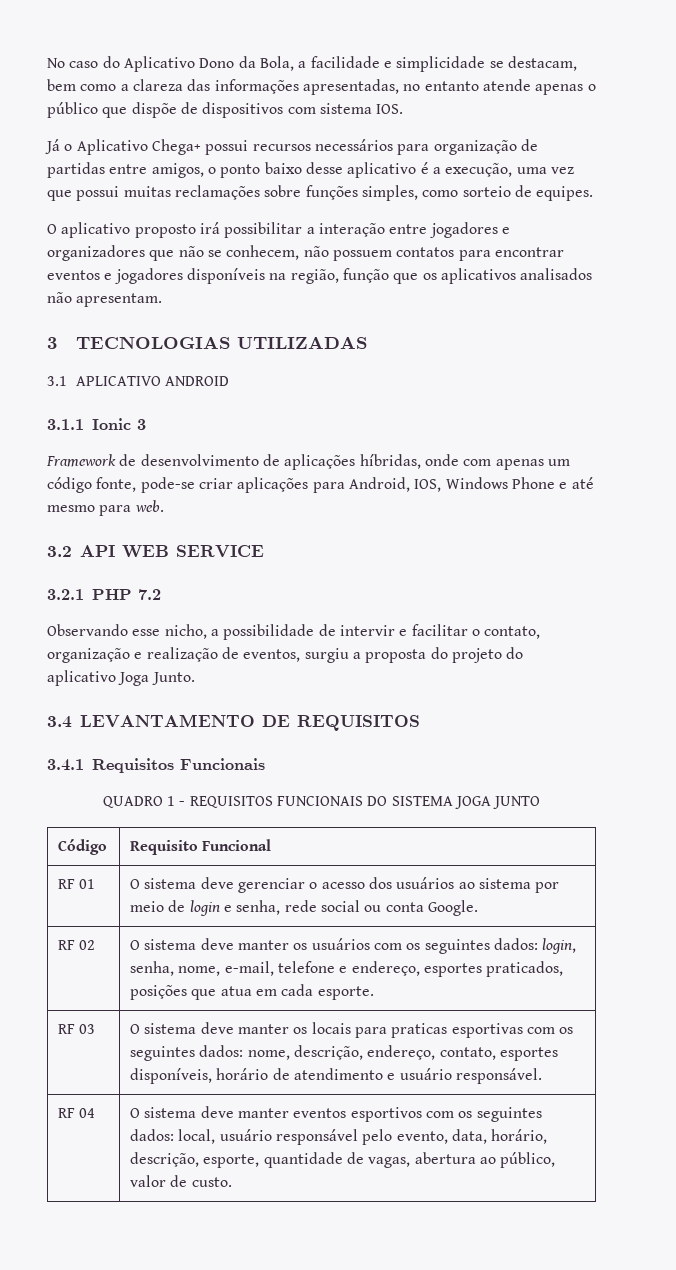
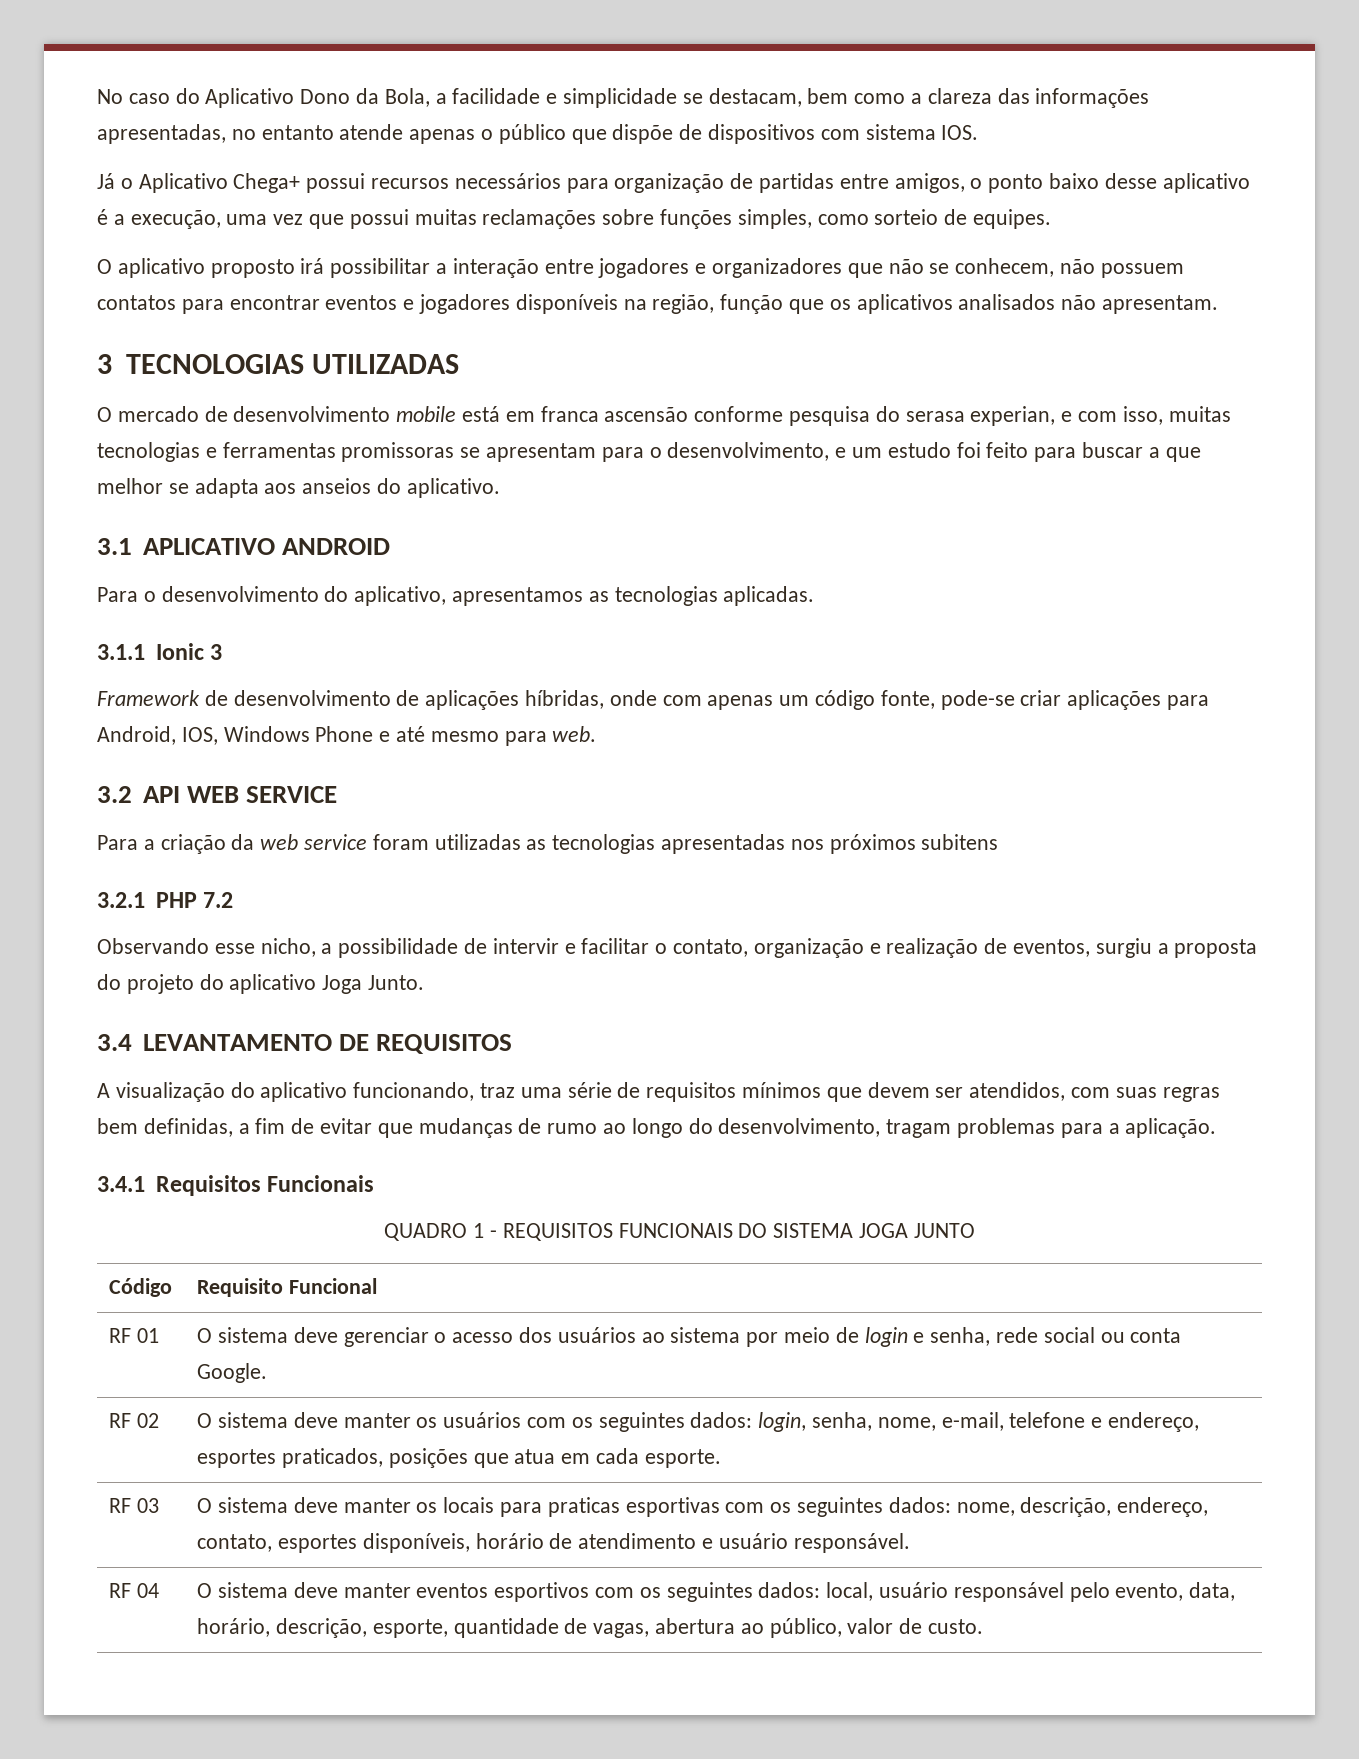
+ O mercado de desenvolvimento mobile está em franca ascensão conforme pesquisa do serasa experian, e com isso, muitas tecnologias e ferramentas promissoras se apresentam para o desenvolvimento, e um estudo foi feito para buscar a que melhor se adapta aos anseios do aplicativo.
  3.1 APLICATIVO ANDROID
+ Para o desenvolvimento do aplicativo, apresentamos as tecnologias aplicadas.
+ Para a criação da web service foram utilizadas as tecnologias apresentadas nos próximos subitens
+ A visualização do aplicativo funcionando, traz uma série de requisitos mínimos que devem ser atendidos, com suas regras bem definidas, a fim de evitar que mudanças de rumo ao longo do desenvolvimento, tragam problemas para a aplicação.

